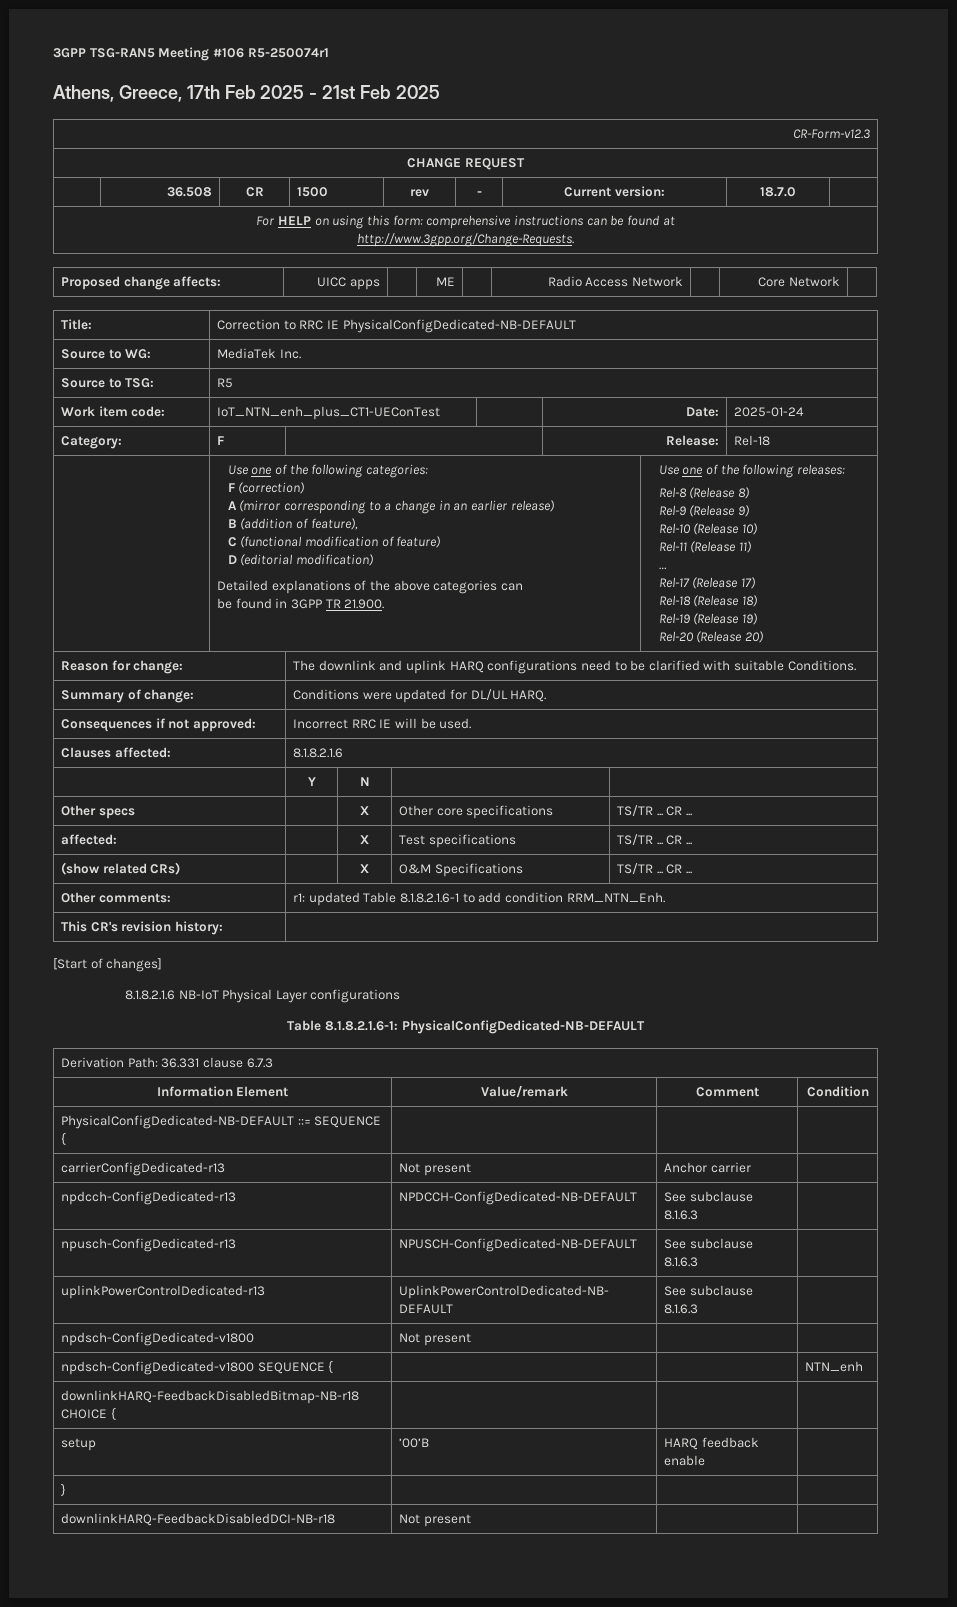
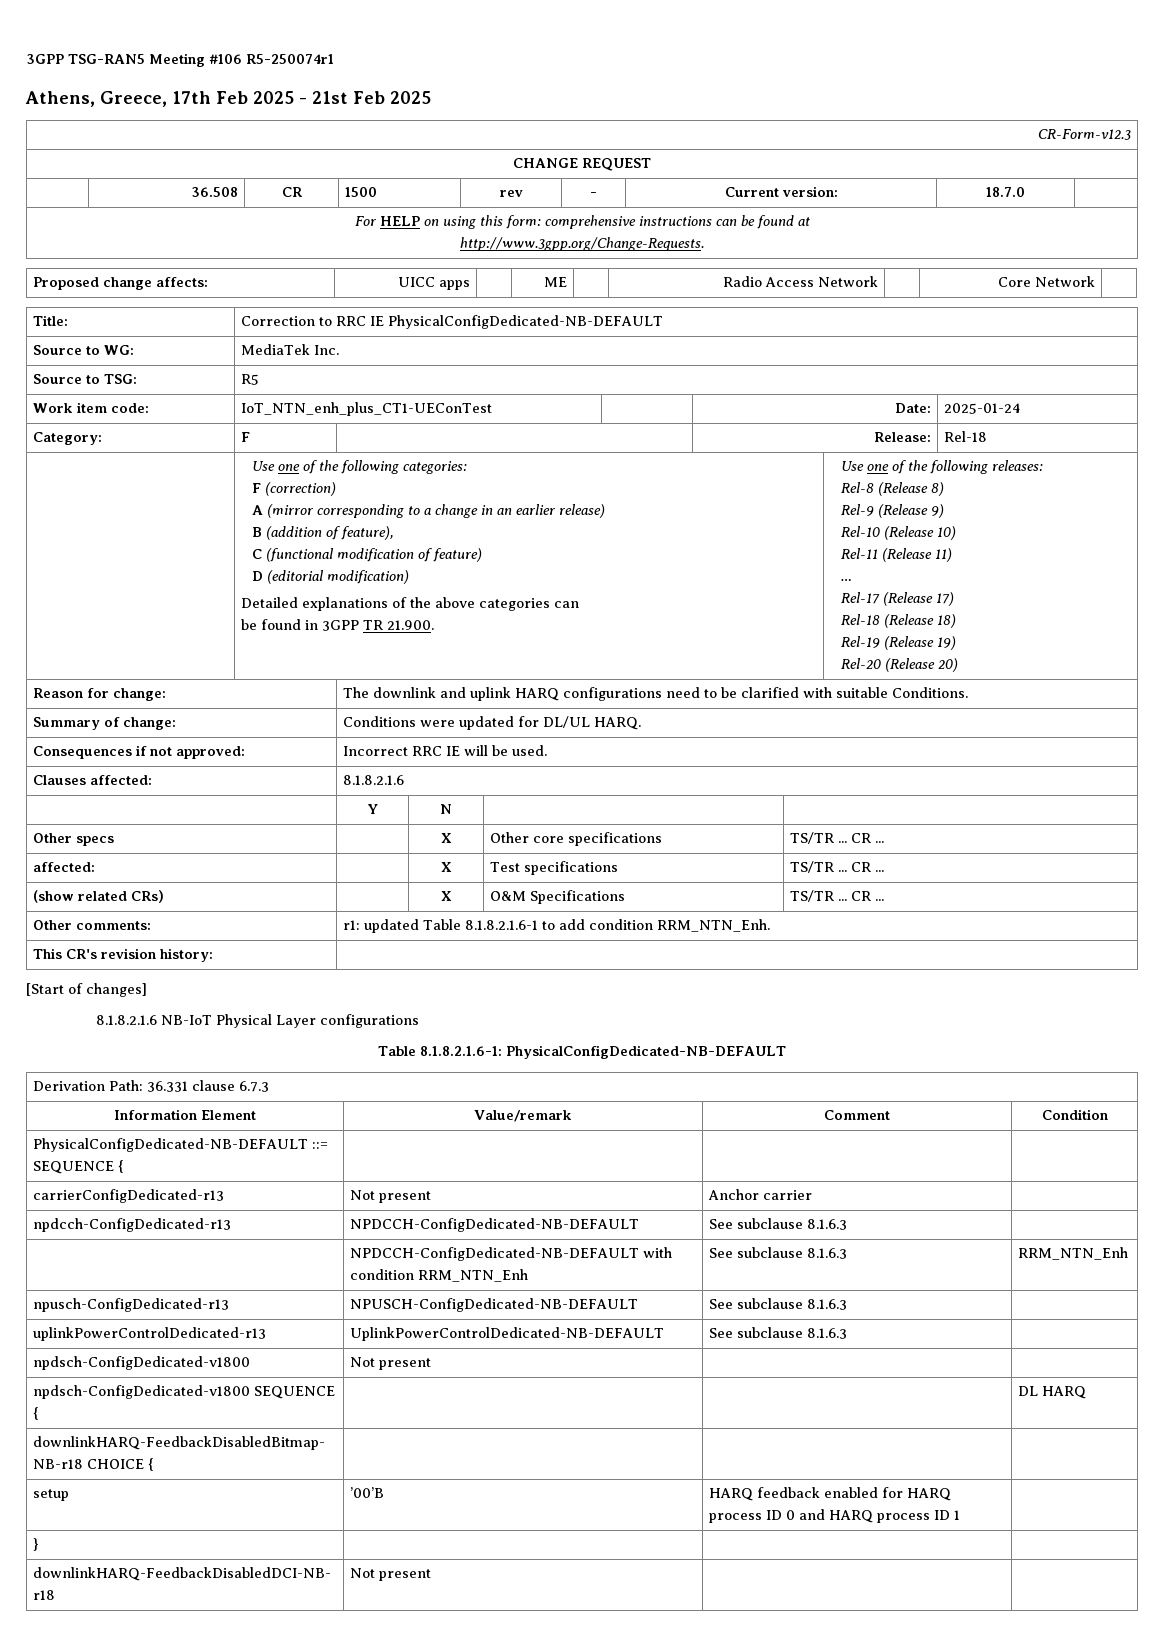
+ | NPDCCH-ConfigDedicated-NB-DEFAULT with condition RRM_NTN_Enh | See subclause 8.1.6.3 | RRM_NTN_Enh
- npdsch-ConfigDedicated-v1800 SEQUENCE { | | | NTN_enh
+ npdsch-ConfigDedicated-v1800 SEQUENCE { | | | DL HARQ
- setup | ’00’B | HARQ feedback enable |
+ setup | ’00’B | HARQ feedback enabled for HARQ process ID 0 and HARQ process ID 1 |

